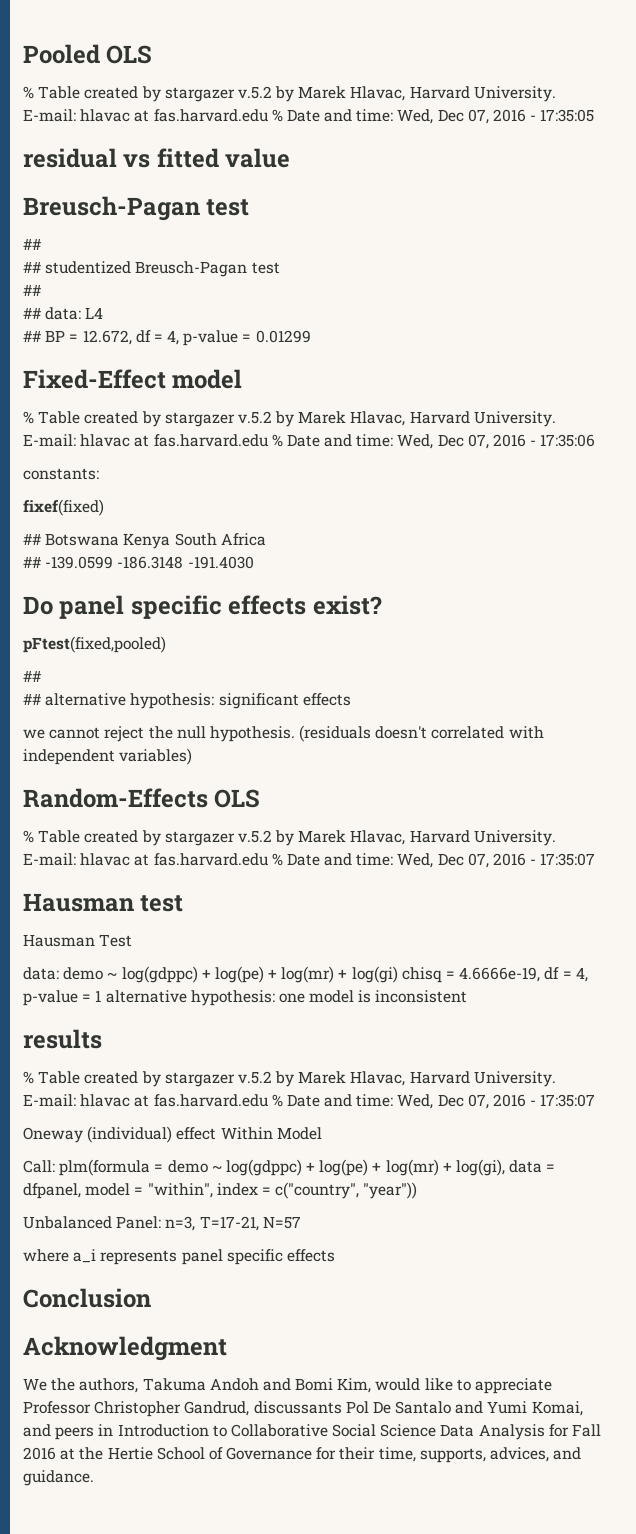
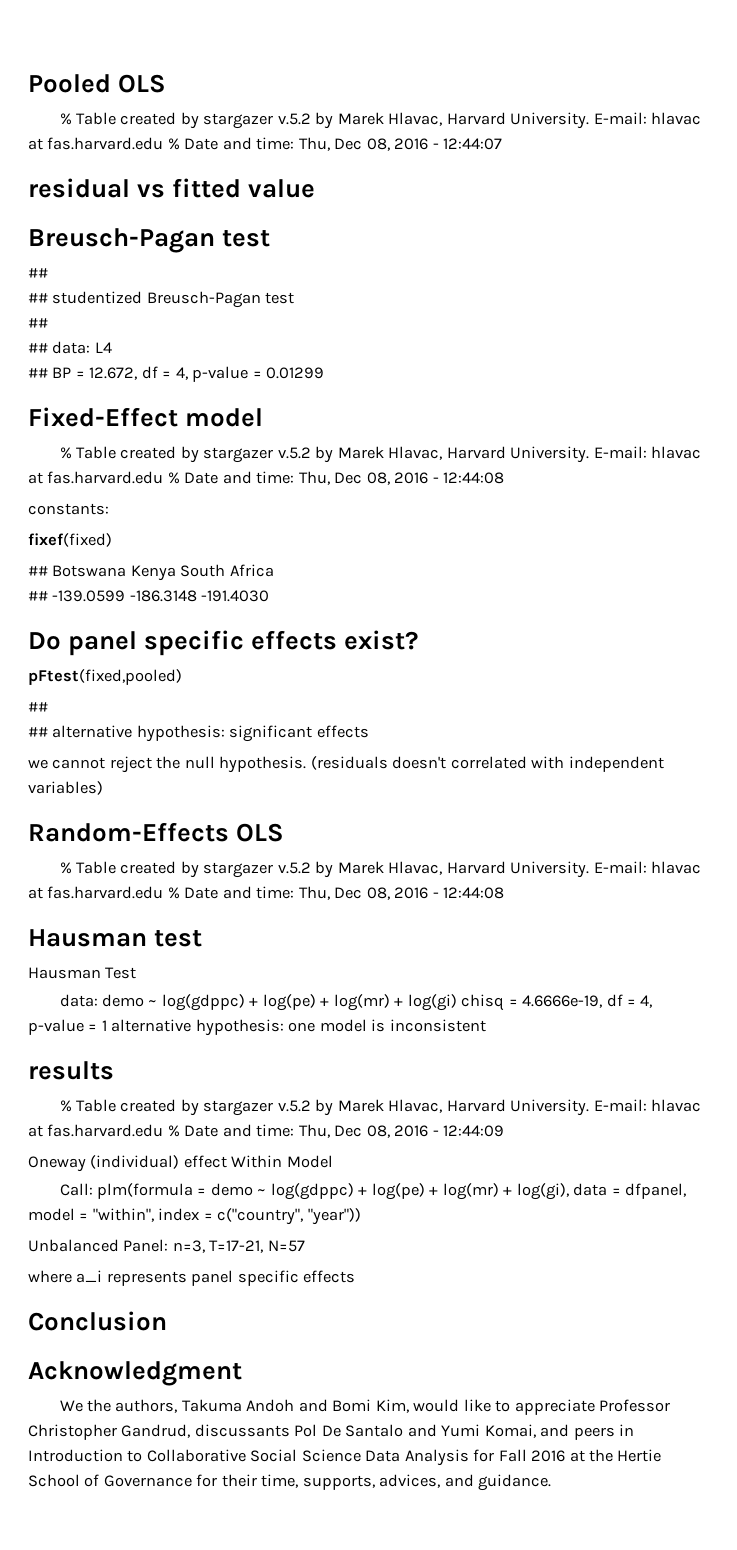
- E-mail: hlavac at fas.harvard.edu % Date and time: Wed, Dec 07, 2016 - 17:35:05
+ E-mail: hlavac at fas.harvard.edu % Date and time: Thu, Dec 08, 2016 - 12:44:07
  Fixed-Effect model
- % Table created by stargazer v.5.2 by Marek Hlavac, Harvard University. E-mail: hlavac at fas.harvard.edu % Date and time: Wed, Dec 07, 2016 - 17:35:06
+ % Table created by stargazer v.5.2 by Marek Hlavac, Harvard University. E-mail: hlavac at fas.harvard.edu % Date and time: Thu, Dec 08, 2016 - 12:44:08
  Random-Effects OLS
- % Table created by stargazer v.5.2 by Marek Hlavac, Harvard University. E-mail: hlavac at fas.harvard.edu % Date and time: Wed, Dec 07, 2016 - 17:35:07
+ % Table created by stargazer v.5.2 by Marek Hlavac, Harvard University. E-mail: hlavac at fas.harvard.edu % Date and time: Thu, Dec 08, 2016 - 12:44:08
  results
- % Table created by stargazer v.5.2 by Marek Hlavac, Harvard University. E-mail: hlavac at fas.harvard.edu % Date and time: Wed, Dec 07, 2016 - 17:35:07
+ % Table created by stargazer v.5.2 by Marek Hlavac, Harvard University. E-mail: hlavac at fas.harvard.edu % Date and time: Thu, Dec 08, 2016 - 12:44:09

